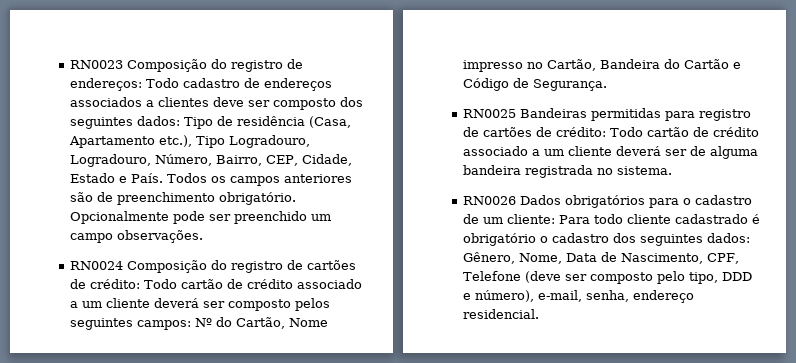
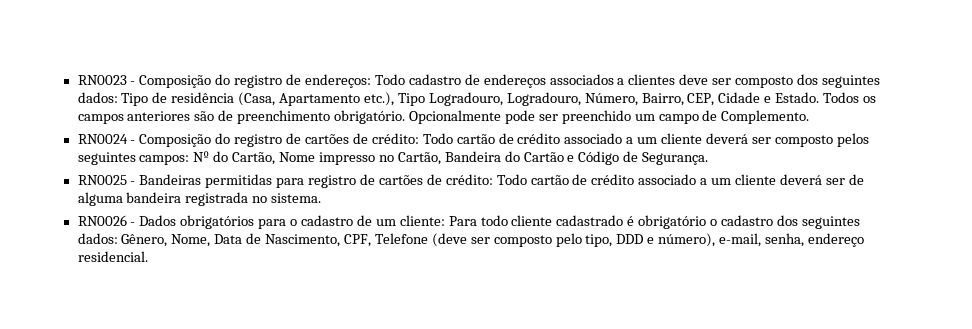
- RN0023 Composição do registro de endereços: Todo cadastro de endereços associados a clientes deve ser composto dos seguintes dados: Tipo de residência (Casa, Apartamento etc.), Tipo Logradouro, Logradouro, Número, Bairro, CEP, Cidade, Estado e País.
+ RN0023 - Composição do registro de endereços: Todo cadastro de endereços associados a clientes deve ser composto dos seguintes dados: Tipo de residência (Casa, Apartamento etc.), Tipo Logradouro, Logradouro, Número, Bairro, CEP, Cidade e Estado.
- Opcionalmente pode ser preenchido um campo observações.
+ Opcionalmente pode ser preenchido um campo de Complemento.
- RN0024 Composição do registro de cartões de crédito: Todo cartão de crédito associado a um cliente deverá ser composto pelos seguintes campos: Nº do Cartão, Nome impresso no Cartão, Bandeira do Cartão e Código de Segurança.
+ RN0024 - Composição do registro de cartões de crédito: Todo cartão de crédito associado a um cliente deverá ser composto pelos seguintes campos: Nº do Cartão, Nome impresso no Cartão, Bandeira do Cartão e Código de Segurança.
- RN0025 Bandeiras permitidas para registro de cartões de crédito: Todo cartão de crédito associado a um cliente deverá ser de alguma bandeira registrada no sistema.
+ RN0025 - Bandeiras permitidas para registro de cartões de crédito: Todo cartão de crédito associado a um cliente deverá ser de alguma bandeira registrada no sistema.
- RN0026 Dados obrigatórios para o cadastro de um cliente: Para todo cliente cadastrado é obrigatório o cadastro dos seguintes dados: Gênero, Nome, Data de Nascimento, CPF, Telefone (deve ser composto pelo tipo, DDD e número), e-mail, senha, endereço residencial.
+ RN0026 - Dados obrigatórios para o cadastro de um cliente: Para todo cliente cadastrado é obrigatório o cadastro dos seguintes dados: Gênero, Nome, Data de Nascimento, CPF, Telefone (deve ser composto pelo tipo, DDD e número), e-mail, senha, endereço residencial.

